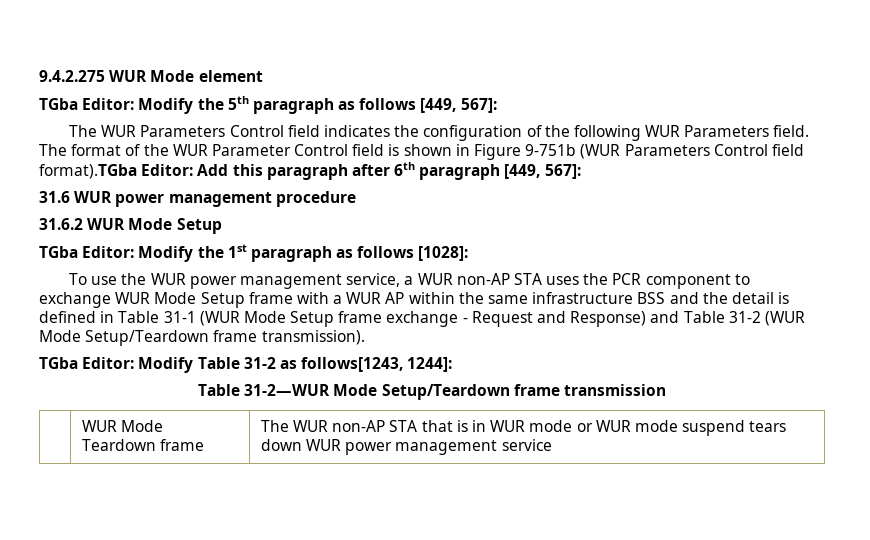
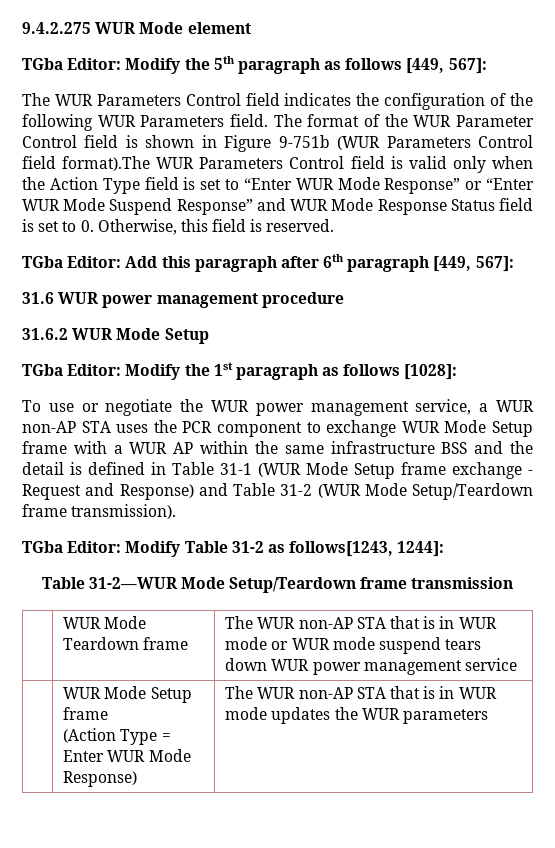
- The format of the WUR Parameter Control field is shown in Figure 9-751b (WUR Parameters Control field format).TGba Editor: Add this paragraph after 6th paragraph [449, 567]:
+ The format of the WUR Parameter Control field is shown in Figure 9-751b (WUR Parameters Control field format).The WUR Parameters Control field is valid only when the Action Type field is set to “Enter WUR Mode Response” or “Enter WUR Mode Suspend Response” and WUR Mode Response Status field is set to 0. Otherwise, this field is reserved.
+ TGba Editor: Add this paragraph after 6th paragraph [449, 567]:
- To use the WUR power management service, a WUR non-AP STA uses the PCR component to exchange WUR Mode Setup frame with a WUR AP within the same infrastructure BSS and the detail is defined in Table 31-1 (WUR Mode Setup frame exchange - Request and Response) and Table 31-2 (WUR Mode Setup/Teardown frame transmission).
+ To use or negotiate the WUR power management service, a WUR non-AP STA uses the PCR component to exchange WUR Mode Setup frame with a WUR AP within the same infrastructure BSS and the detail is defined in Table 31-1 (WUR Mode Setup frame exchange - Request and Response) and Table 31-2 (WUR Mode Setup/Teardown frame transmission).
+ | WUR Mode Setup frame
+ (Action Type = Enter WUR Mode Response) | The WUR non-AP STA that is in WUR mode updates the WUR parameters

